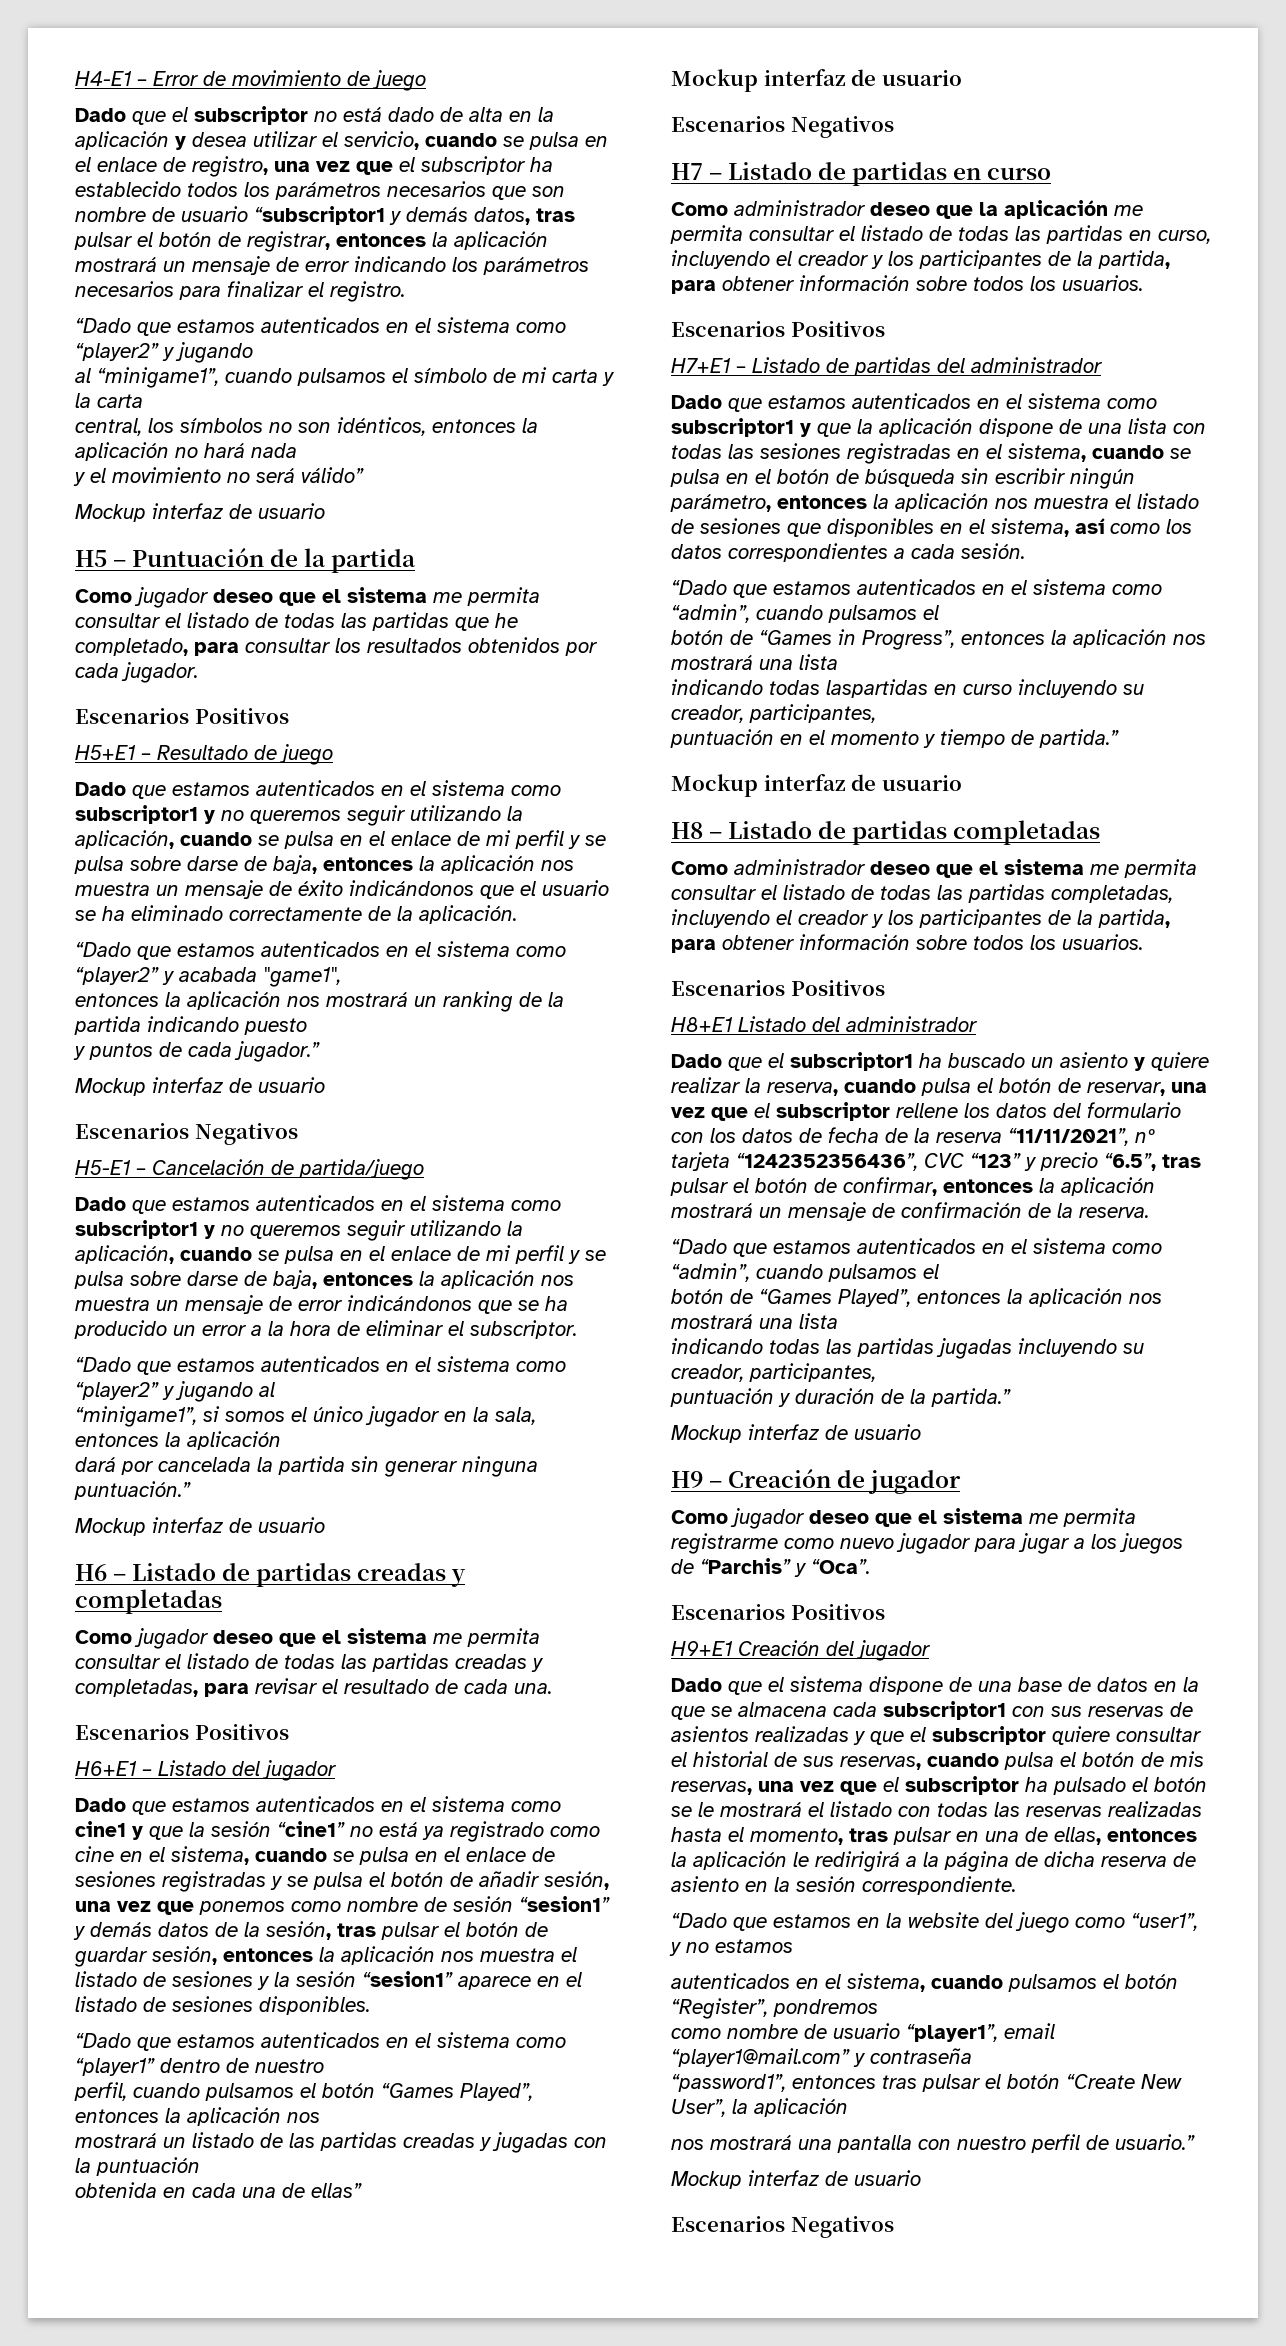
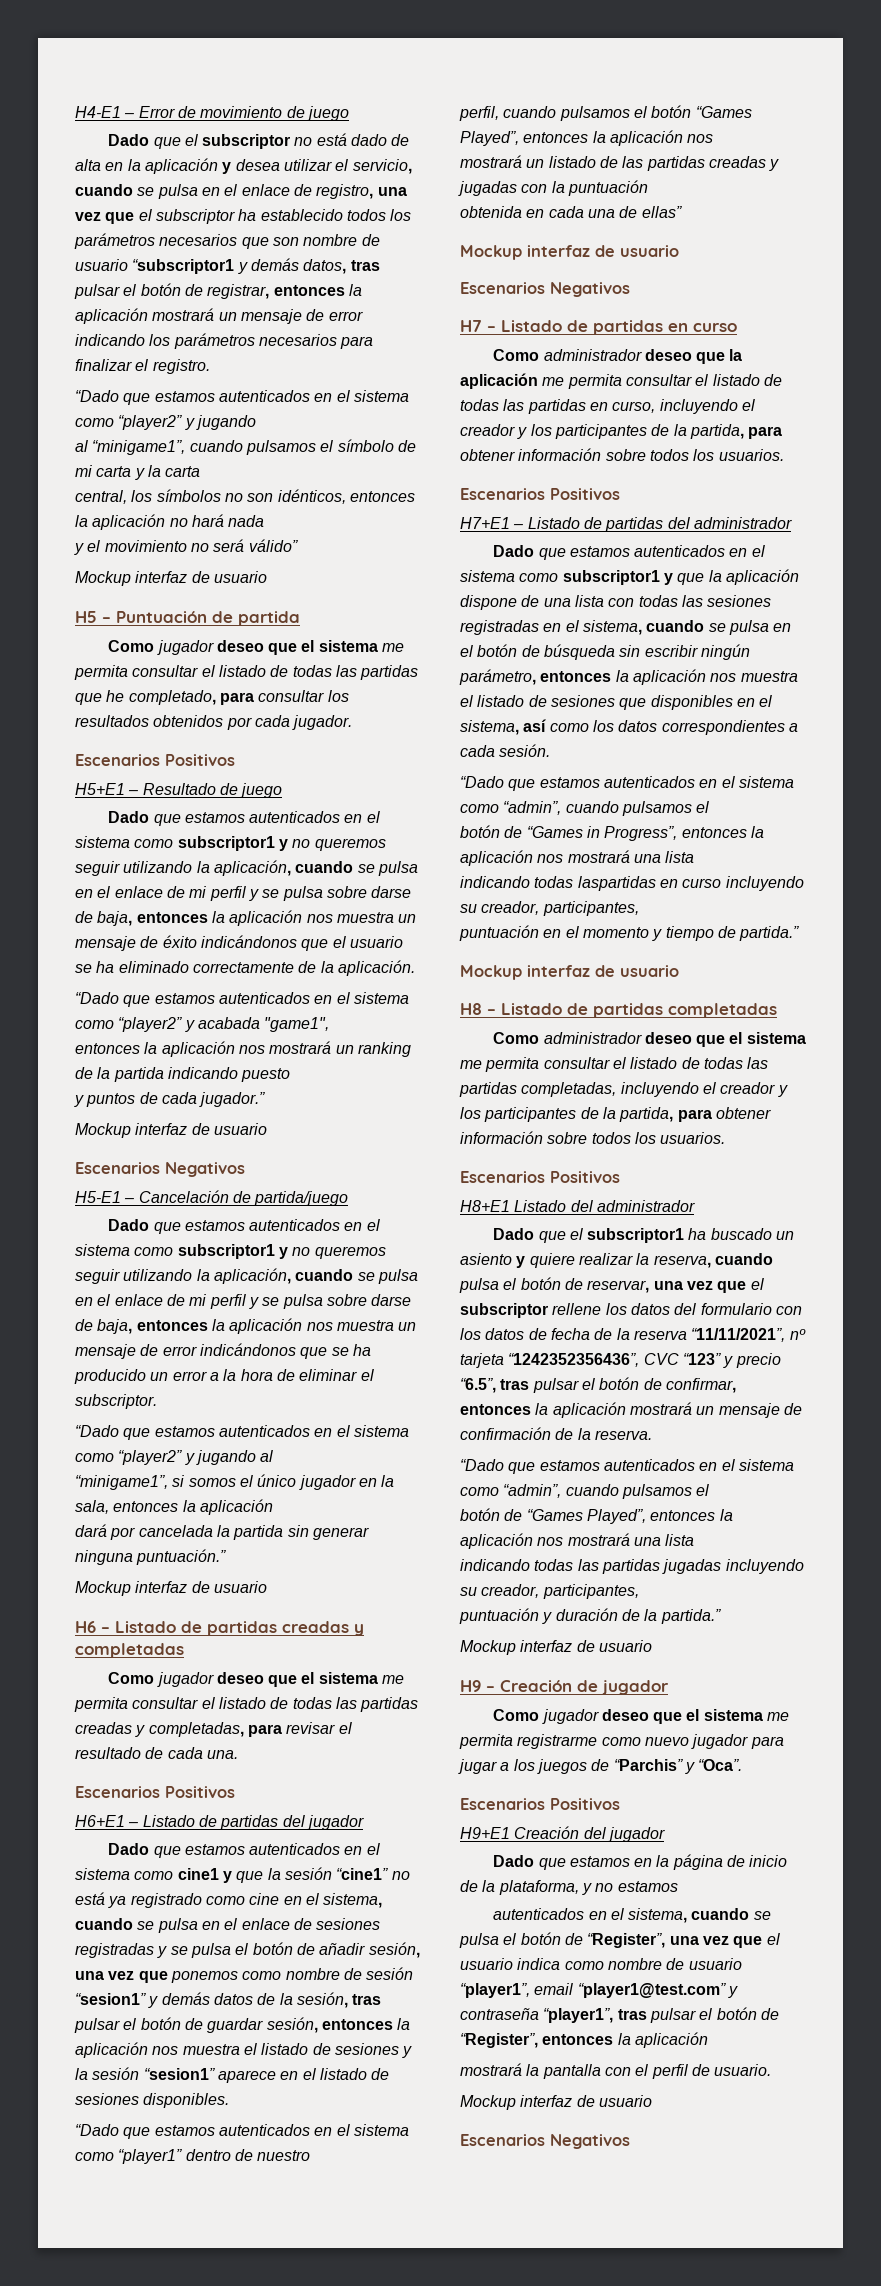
- H5 – Puntuación de la partida
+ H5 – Puntuación de partida
- H6+E1 – Listado del jugador
+ H6+E1 – Listado de partidas del jugador
- Dado que el sistema dispone de una base de datos en la que se almacena cada subscriptor1 con sus reservas de asientos realizadas y que el subscriptor quiere consultar el historial de sus reservas, cuando pulsa el botón de mis reservas, una vez que el subscriptor ha pulsado el botón se le mostrará el listado con todas las reservas realizadas hasta el momento, tras pulsar en una de ellas, entonces la aplicación le redirigirá a la página de dicha reserva de asiento en la sesión correspondiente.
- “Dado que estamos en la website del juego como “user1”, y no estamos
+ Dado que estamos en la página de inicio de la plataforma, y no estamos
- autenticados en el sistema, cuando pulsamos el botón “Register”, pondremos
- como nombre de usuario “player1”, email “player1@mail.com” y contraseña
- “password1”, entonces tras pulsar el botón “Create New User”, la aplicación
- nos mostrará una pantalla con nuestro perfil de usuario.”
+ autenticados en el sistema, cuando se pulsa el botón de “Register”, una vez que el usuario indica como nombre de usuario “player1”, email “player1@test.com” y contraseña “player1”, tras pulsar el botón de “Register”, entonces la aplicación
+ mostrará la pantalla con el perfil de usuario.

